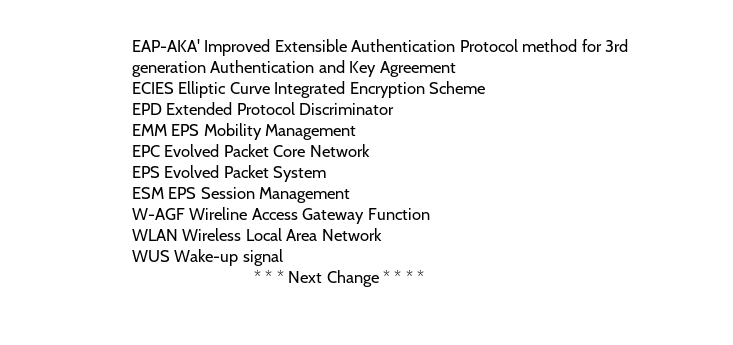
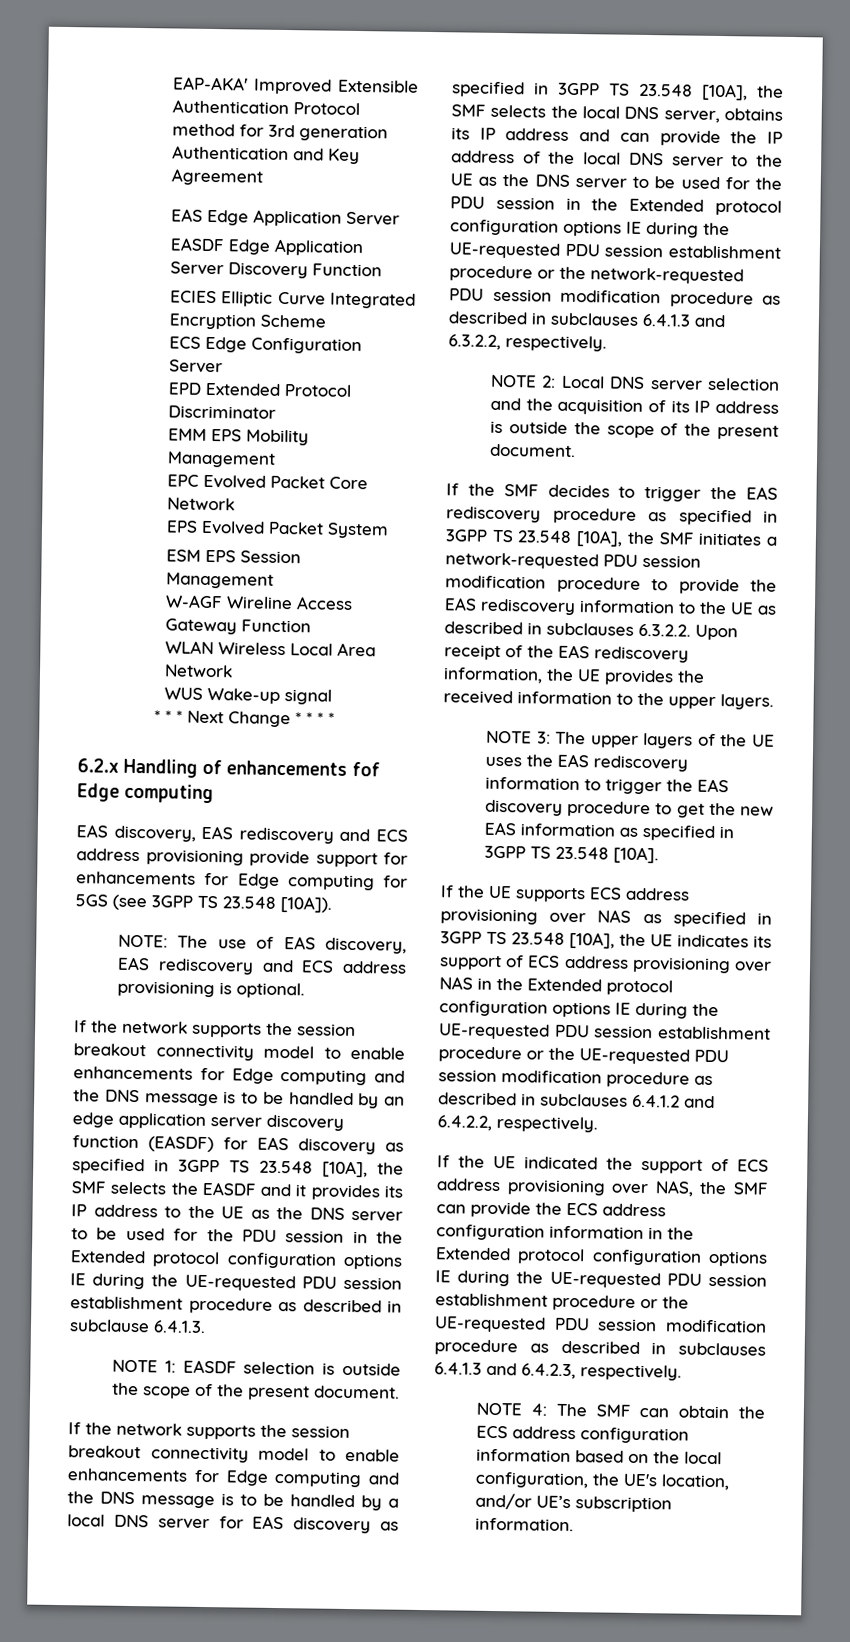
+ EAS Edge Application Server
+ EASDF Edge Application Server Discovery Function
+ ECS Edge Configuration Server
+ 6.2.x Handling of enhancements fof Edge computing
+ EAS discovery, EAS rediscovery and ECS address provisioning provide support for enhancements for Edge computing for 5GS (see 3GPP TS 23.548 [10A]).
+ NOTE: The use of EAS discovery, EAS rediscovery and ECS address provisioning is optional.
+ If the network supports the session breakout connectivity model to enable enhancements for Edge computing and the DNS message is to be handled by an edge application server discovery function (EASDF) for EAS discovery as specified in 3GPP TS 23.548 [10A], the SMF selects the EASDF and it provides its IP address to the UE as the DNS server to be used for the PDU session in the Extended protocol configuration options IE during the UE-requested PDU session establishment procedure as described in subclause 6.4.1.3.
+ NOTE 1: EASDF selection is outside the scope of the present document.
+ If the network supports the session breakout connectivity model to enable enhancements for Edge computing and the DNS message is to be handled by a local DNS server for EAS discovery as specified in 3GPP TS 23.548 [10A], the SMF selects the local DNS server, obtains its IP address and can provide the IP address of the local DNS server to the UE as the DNS server to be used for the PDU session in the Extended protocol configuration options IE during the UE-requested PDU session establishment procedure or the network-requested PDU session modification procedure as described in subclauses 6.4.1.3 and 6.3.2.2, respectively.
+ NOTE 2: Local DNS server selection and the acquisition of its IP address is outside the scope of the present document.
+ If the SMF decides to trigger the EAS rediscovery procedure as specified in 3GPP TS 23.548 [10A], the SMF initiates a network-requested PDU session modification procedure to provide the EAS rediscovery information to the UE as described in subclauses 6.3.2.2. Upon receipt of the EAS rediscovery information, the UE provides the received information to the upper layers.
+ NOTE 3: The upper layers of the UE uses the EAS rediscovery information to trigger the EAS discovery procedure to get the new EAS information as specified in 3GPP TS 23.548 [10A].
+ If the UE supports ECS address provisioning over NAS as specified in 3GPP TS 23.548 [10A], the UE indicates its support of ECS address provisioning over NAS in the Extended protocol configuration options IE during the UE-requested PDU session establishment procedure or the UE-requested PDU session modification procedure as described in subclauses 6.4.1.2 and 6.4.2.2, respectively.
+ If the UE indicated the support of ECS address provisioning over NAS, the SMF can provide the ECS address configuration information in the Extended protocol configuration options IE during the UE-requested PDU session establishment procedure or the UE-requested PDU session modification procedure as described in subclauses 6.4.1.3 and 6.4.2.3, respectively.
+ NOTE 4: The SMF can obtain the ECS address configuration information based on the local configuration, the UE's location, and/or UE’s subscription information.

